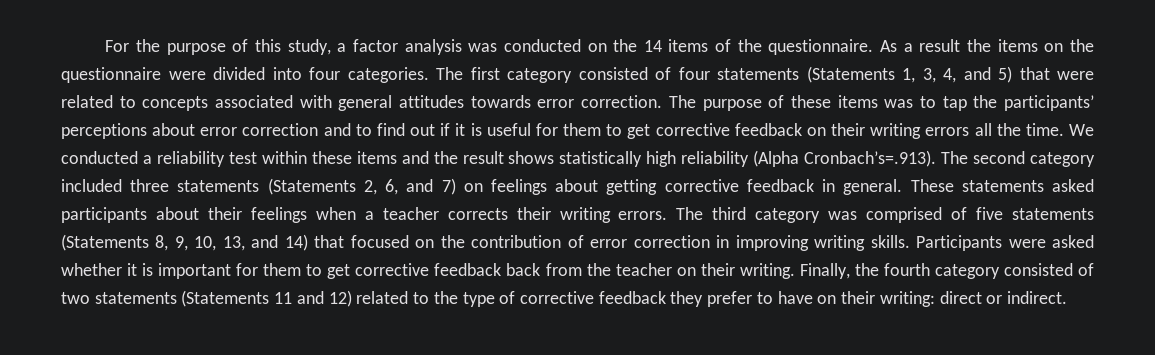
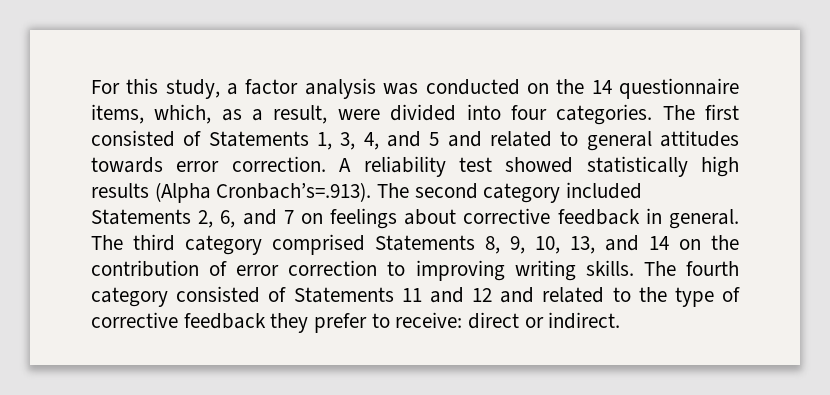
- For the purpose of this study, a factor analysis was conducted on the 14 items of the questionnaire. As a result the items on the questionnaire were divided into four categories.
+ For this study, a factor analysis was conducted on the 14 questionnaire items, which, as a result, were divided into four categories.
- The first category consisted of four statements (Statements 1, 3, 4, and 5) that were related to concepts associated with general attitudes towards error correction.
+ The first consisted of Statements 1, 3, 4, and 5 and related to general attitudes towards error correction.
- The purpose of these items was to tap the participants’ perceptions about error correction and to find out if it is useful for them to get corrective feedback on their writing errors all the time. We conducted a reliability test within these items and the result shows statistically high reliability (Alpha Cronbach’s=.913). The second category included three statements (Statements 2, 6, and 7) on feelings about getting corrective feedback in general.
+ A reliability test showed statistically high results (Alpha Cronbach’s=.913). The second category included Statements 2, 6, and 7 on feelings about corrective feedback in general.
- These statements asked participants about their feelings when a teacher corrects their writing errors. The third category was comprised of five statements (Statements 8, 9, 10, 13, and 14) that focused on the contribution of error correction in improving writing skills.
+ The third category comprised Statements 8, 9, 10, 13, and 14 on the contribution of error correction to improving writing skills.
- Participants were asked whether it is important for them to get corrective feedback back from the teacher on their writing. Finally, the fourth category consisted of two statements (Statements 11 and 12) related to the type of corrective feedback they prefer to have on their writing: direct or indirect.
+ The fourth category consisted of Statements 11 and 12 and related to the type of corrective feedback they prefer to receive: direct or indirect.

